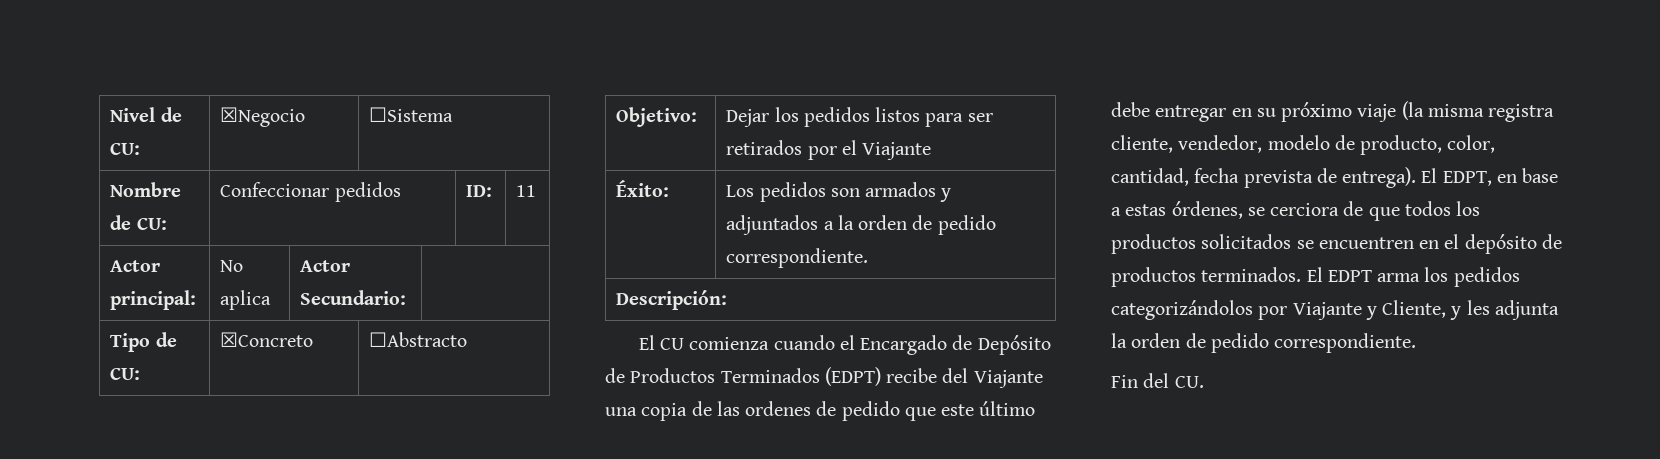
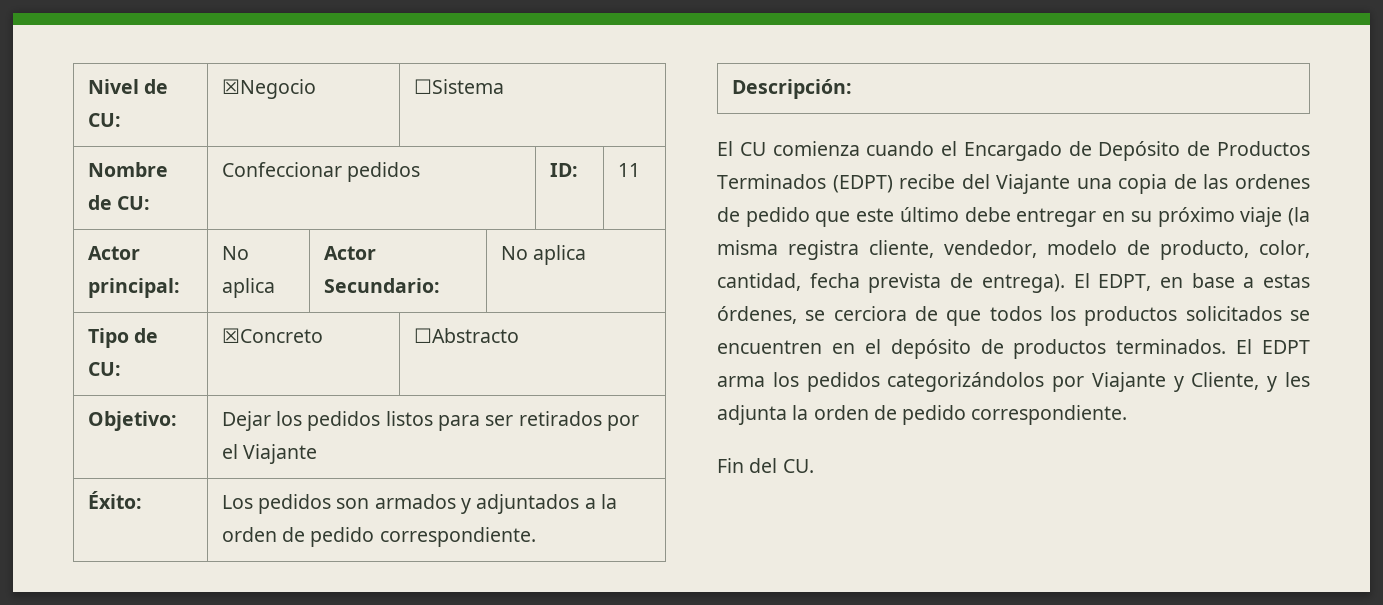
- Actor principal: | No aplica | Actor Secundario: |
+ Actor principal: | No aplica | Actor Secundario: | No aplica

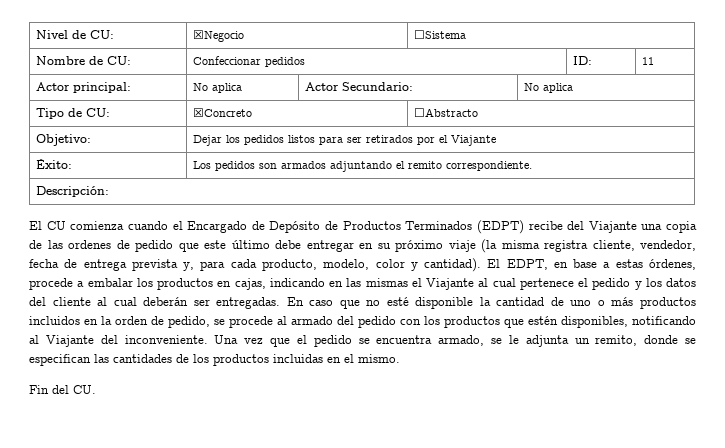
- Éxito: | Los pedidos son armados y adjuntados a la orden de pedido correspondiente.
+ Éxito: | Los pedidos son armados adjuntando el remito correspondiente.
- El CU comienza cuando el Encargado de Depósito de Productos Terminados (EDPT) recibe del Viajante una copia de las ordenes de pedido que este último debe entregar en su próximo viaje (la misma registra cliente, vendedor, modelo de producto, color, cantidad, fecha prevista de entrega).
+ El CU comienza cuando el Encargado de Depósito de Productos Terminados (EDPT) recibe del Viajante una copia de las ordenes de pedido que este último debe entregar en su próximo viaje (la misma registra cliente, vendedor, fecha de entrega prevista y, para cada producto, modelo, color y cantidad).
- El EDPT, en base a estas órdenes, se cerciora de que todos los productos solicitados se encuentren en el depósito de productos terminados. El EDPT arma los pedidos categorizándolos por Viajante y Cliente, y les adjunta la orden de pedido correspondiente.
+ El EDPT, en base a estas órdenes, procede a embalar los productos en cajas, indicando en las mismas el Viajante al cual pertenece el pedido y los datos del cliente al cual deberán ser entregadas. En caso que no esté disponible la cantidad de uno o más productos incluidos en la orden de pedido, se procede al armado del pedido con los productos que estén disponibles, notificando al Viajante del inconveniente. Una vez que el pedido se encuentra armado, se le adjunta un remito, donde se especifican las cantidades de los productos incluidas en el mismo.

